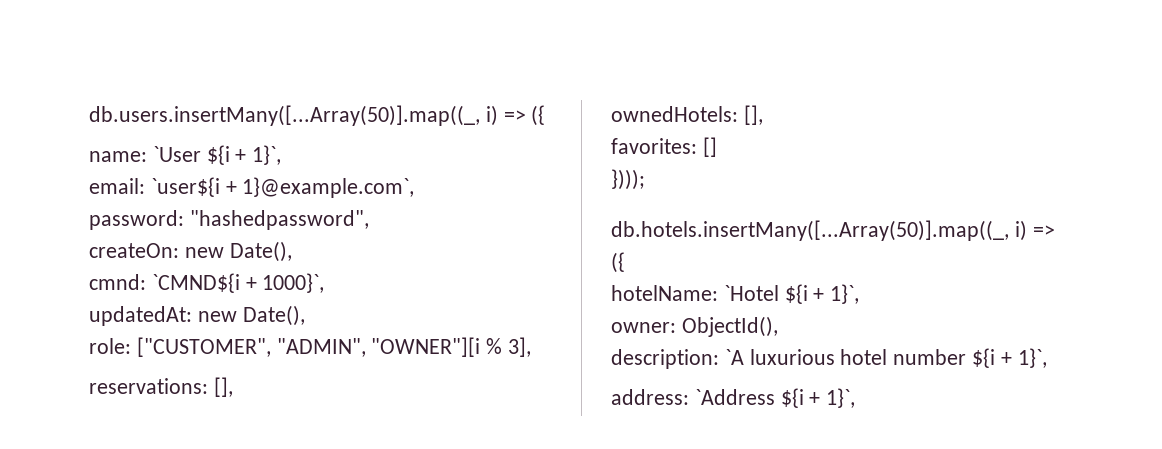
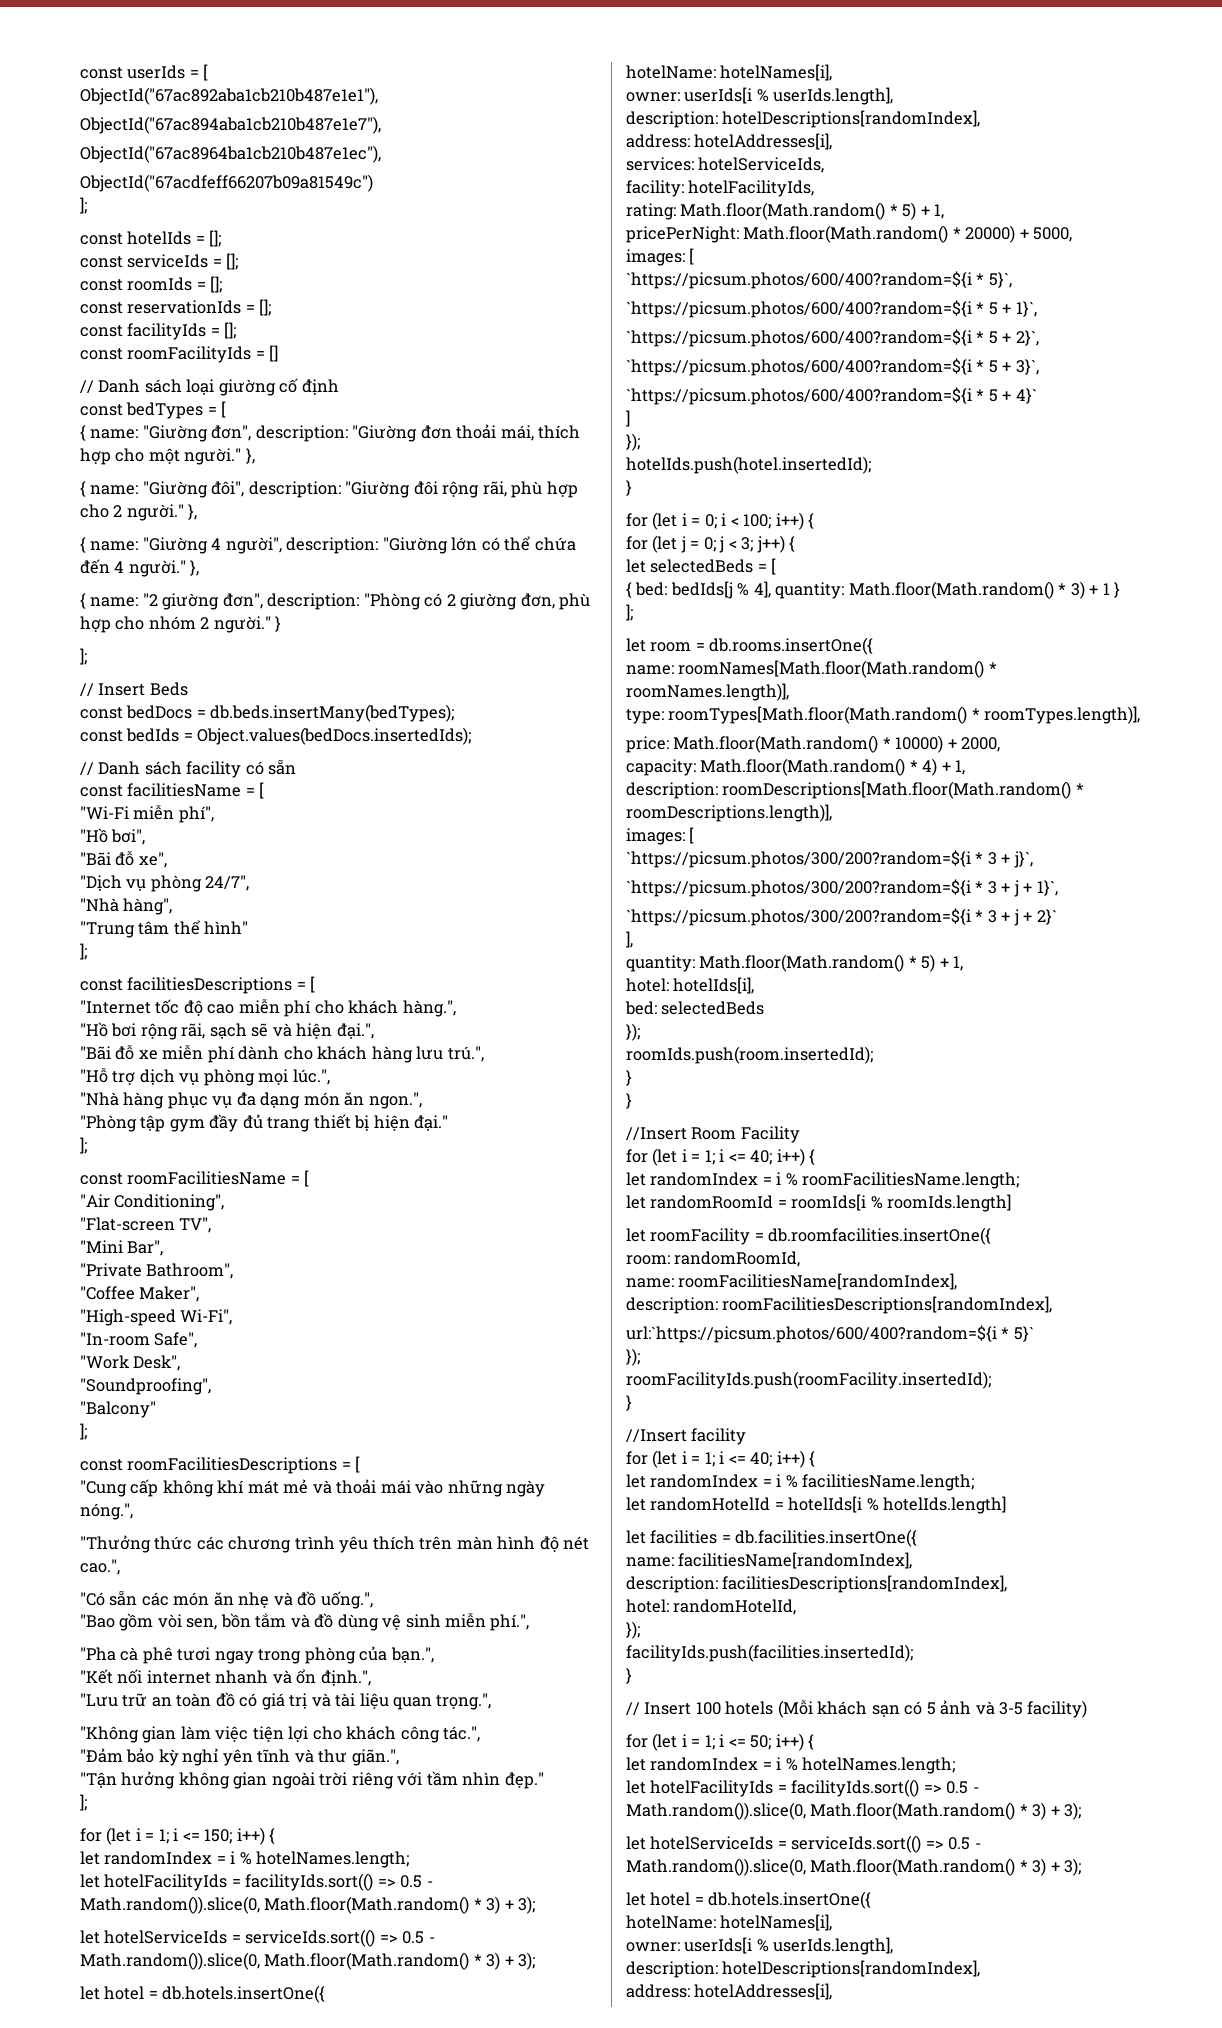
- db.users.insertMany([...Array(50)].map((_, i) => ({
- name: `User ${i + 1}`,
- email: `user${i + 1}@example.com`,
- password: "hashedpassword",
- createOn: new Date(),
- cmnd: `CMND${i + 1000}`,
- updatedAt: new Date(),
- role: ["CUSTOMER", "ADMIN", "OWNER"][i % 3],
- reservations: [],
- ownedHotels: [],
- favorites: []
- })));
- db.hotels.insertMany([...Array(50)].map((_, i) => ({
- hotelName: `Hotel ${i + 1}`,
- owner: ObjectId(),
- description: `A luxurious hotel number ${i + 1}`,
- address: `Address ${i + 1}`,
+ const userIds = [
+ ObjectId("67ac892aba1cb210b487e1e1"),
+ ObjectId("67ac894aba1cb210b487e1e7"),
+ ObjectId("67ac8964ba1cb210b487e1ec"),
+ ObjectId("67acdfeff66207b09a81549c")
+ ];
+ const hotelIds = [];
+ const serviceIds = [];
+ const roomIds = [];
+ const reservationIds = [];
+ const facilityIds = [];
+ const roomFacilityIds = []
+ // Danh sách loại giường cố định
+ const bedTypes = [
+ { name: "Giường đơn", description: "Giường đơn thoải mái, thích hợp cho một người." },
+ { name: "Giường đôi", description: "Giường đôi rộng rãi, phù hợp cho 2 người." },
+ { name: "Giường 4 người", description: "Giường lớn có thể chứa đến 4 người." },
+ { name: "2 giường đơn", description: "Phòng có 2 giường đơn, phù hợp cho nhóm 2 người." }
+ ];
+ // Insert Beds
+ const bedDocs = db.beds.insertMany(bedTypes);
+ const bedIds = Object.values(bedDocs.insertedIds);
+ // Danh sách facility có sẵn
+ const facilitiesName = [
+ "Wi-Fi miễn phí",
+ "Hồ bơi",
+ "Bãi đỗ xe",
+ "Dịch vụ phòng 24/7",
+ "Nhà hàng",
+ "Trung tâm thể hình"
+ ];
+ const facilitiesDescriptions = [
+ "Internet tốc độ cao miễn phí cho khách hàng.",
+ "Hồ bơi rộng rãi, sạch sẽ và hiện đại.",
+ "Bãi đỗ xe miễn phí dành cho khách hàng lưu trú.",
+ "Hỗ trợ dịch vụ phòng mọi lúc.",
+ "Nhà hàng phục vụ đa dạng món ăn ngon.",
+ "Phòng tập gym đầy đủ trang thiết bị hiện đại."
+ ];
+ const roomFacilitiesName = [
+ "Air Conditioning",
+ "Flat-screen TV",
+ "Mini Bar",
+ "Private Bathroom",
+ "Coffee Maker",
+ "High-speed Wi-Fi",
+ "In-room Safe",
+ "Work Desk",
+ "Soundproofing",
+ "Balcony"
+ ];
+ const roomFacilitiesDescriptions = [
+ "Cung cấp không khí mát mẻ và thoải mái vào những ngày nóng.",
+ "Thưởng thức các chương trình yêu thích trên màn hình độ nét cao.",
+ "Có sẵn các món ăn nhẹ và đồ uống.",
+ "Bao gồm vòi sen, bồn tắm và đồ dùng vệ sinh miễn phí.",
+ "Pha cà phê tươi ngay trong phòng của bạn.",
+ "Kết nối internet nhanh và ổn định.",
+ "Lưu trữ an toàn đồ có giá trị và tài liệu quan trọng.",
+ "Không gian làm việc tiện lợi cho khách công tác.",
+ "Đảm bảo kỳ nghỉ yên tĩnh và thư giãn.",
+ "Tận hưởng không gian ngoài trời riêng với tầm nhìn đẹp."
+ ];
+ for (let i = 1; i <= 150; i++) {
+ let randomIndex = i % hotelNames.length;
+ let hotelFacilityIds = facilityIds.sort(() => 0.5 - Math.random()).slice(0, Math.floor(Math.random() * 3) + 3);
+ let hotelServiceIds = serviceIds.sort(() => 0.5 - Math.random()).slice(0, Math.floor(Math.random() * 3) + 3);
+ let hotel = db.hotels.insertOne({
+ hotelName: hotelNames[i],
+ owner: userIds[i % userIds.length],
+ description: hotelDescriptions[randomIndex],
+ address: hotelAddresses[i],
+ services: hotelServiceIds,
+ facility: hotelFacilityIds,
+ rating: Math.floor(Math.random() * 5) + 1,
+ pricePerNight: Math.floor(Math.random() * 20000) + 5000,
+ images: [
+ `https://picsum.photos/600/400?random=${i * 5}`,
+ `https://picsum.photos/600/400?random=${i * 5 + 1}`,
+ `https://picsum.photos/600/400?random=${i * 5 + 2}`,
+ `https://picsum.photos/600/400?random=${i * 5 + 3}`,
+ `https://picsum.photos/600/400?random=${i * 5 + 4}`
+ ]
+ });
+ hotelIds.push(hotel.insertedId);
+ }
+ for (let i = 0; i < 100; i++) {
+ for (let j = 0; j < 3; j++) {
+ let selectedBeds = [
+ { bed: bedIds[j % 4], quantity: Math.floor(Math.random() * 3) + 1 }
+ ];
+ let room = db.rooms.insertOne({
+ name: roomNames[Math.floor(Math.random() * roomNames.length)],
+ type: roomTypes[Math.floor(Math.random() * roomTypes.length)],
+ price: Math.floor(Math.random() * 10000) + 2000,
+ capacity: Math.floor(Math.random() * 4) + 1,
+ description: roomDescriptions[Math.floor(Math.random() * roomDescriptions.length)],
+ images: [
+ `https://picsum.photos/300/200?random=${i * 3 + j}`,
+ `https://picsum.photos/300/200?random=${i * 3 + j + 1}`,
+ `https://picsum.photos/300/200?random=${i * 3 + j + 2}`
+ ],
+ quantity: Math.floor(Math.random() * 5) + 1,
+ hotel: hotelIds[i],
+ bed: selectedBeds
+ });
+ roomIds.push(room.insertedId);
+ }
+ }
+ //Insert Room Facility
+ for (let i = 1; i <= 40; i++) {
+ let randomIndex = i % roomFacilitiesName.length;
+ let randomRoomId = roomIds[i % roomIds.length]
+ let roomFacility = db.roomfacilities.insertOne({
+ room: randomRoomId,
+ name: roomFacilitiesName[randomIndex],
+ description: roomFacilitiesDescriptions[randomIndex],
+ url:`https://picsum.photos/600/400?random=${i * 5}`
+ });
+ roomFacilityIds.push(roomFacility.insertedId);
+ }
+ //Insert facility
+ for (let i = 1; i <= 40; i++) {
+ let randomIndex = i % facilitiesName.length;
+ let randomHotelId = hotelIds[i % hotelIds.length]
+ let facilities = db.facilities.insertOne({
+ name: facilitiesName[randomIndex],
+ description: facilitiesDescriptions[randomIndex],
+ hotel: randomHotelId,
+ });
+ facilityIds.push(facilities.insertedId);
+ }
+ // Insert 100 hotels (Mỗi khách sạn có 5 ảnh và 3-5 facility)
+ for (let i = 1; i <= 50; i++) {
+ let randomIndex = i % hotelNames.length;
+ let hotelFacilityIds = facilityIds.sort(() => 0.5 - Math.random()).slice(0, Math.floor(Math.random() * 3) + 3);
+ let hotelServiceIds = serviceIds.sort(() => 0.5 - Math.random()).slice(0, Math.floor(Math.random() * 3) + 3);
+ let hotel = db.hotels.insertOne({
+ hotelName: hotelNames[i],
+ owner: userIds[i % userIds.length],
+ description: hotelDescriptions[randomIndex],
+ address: hotelAddresses[i],

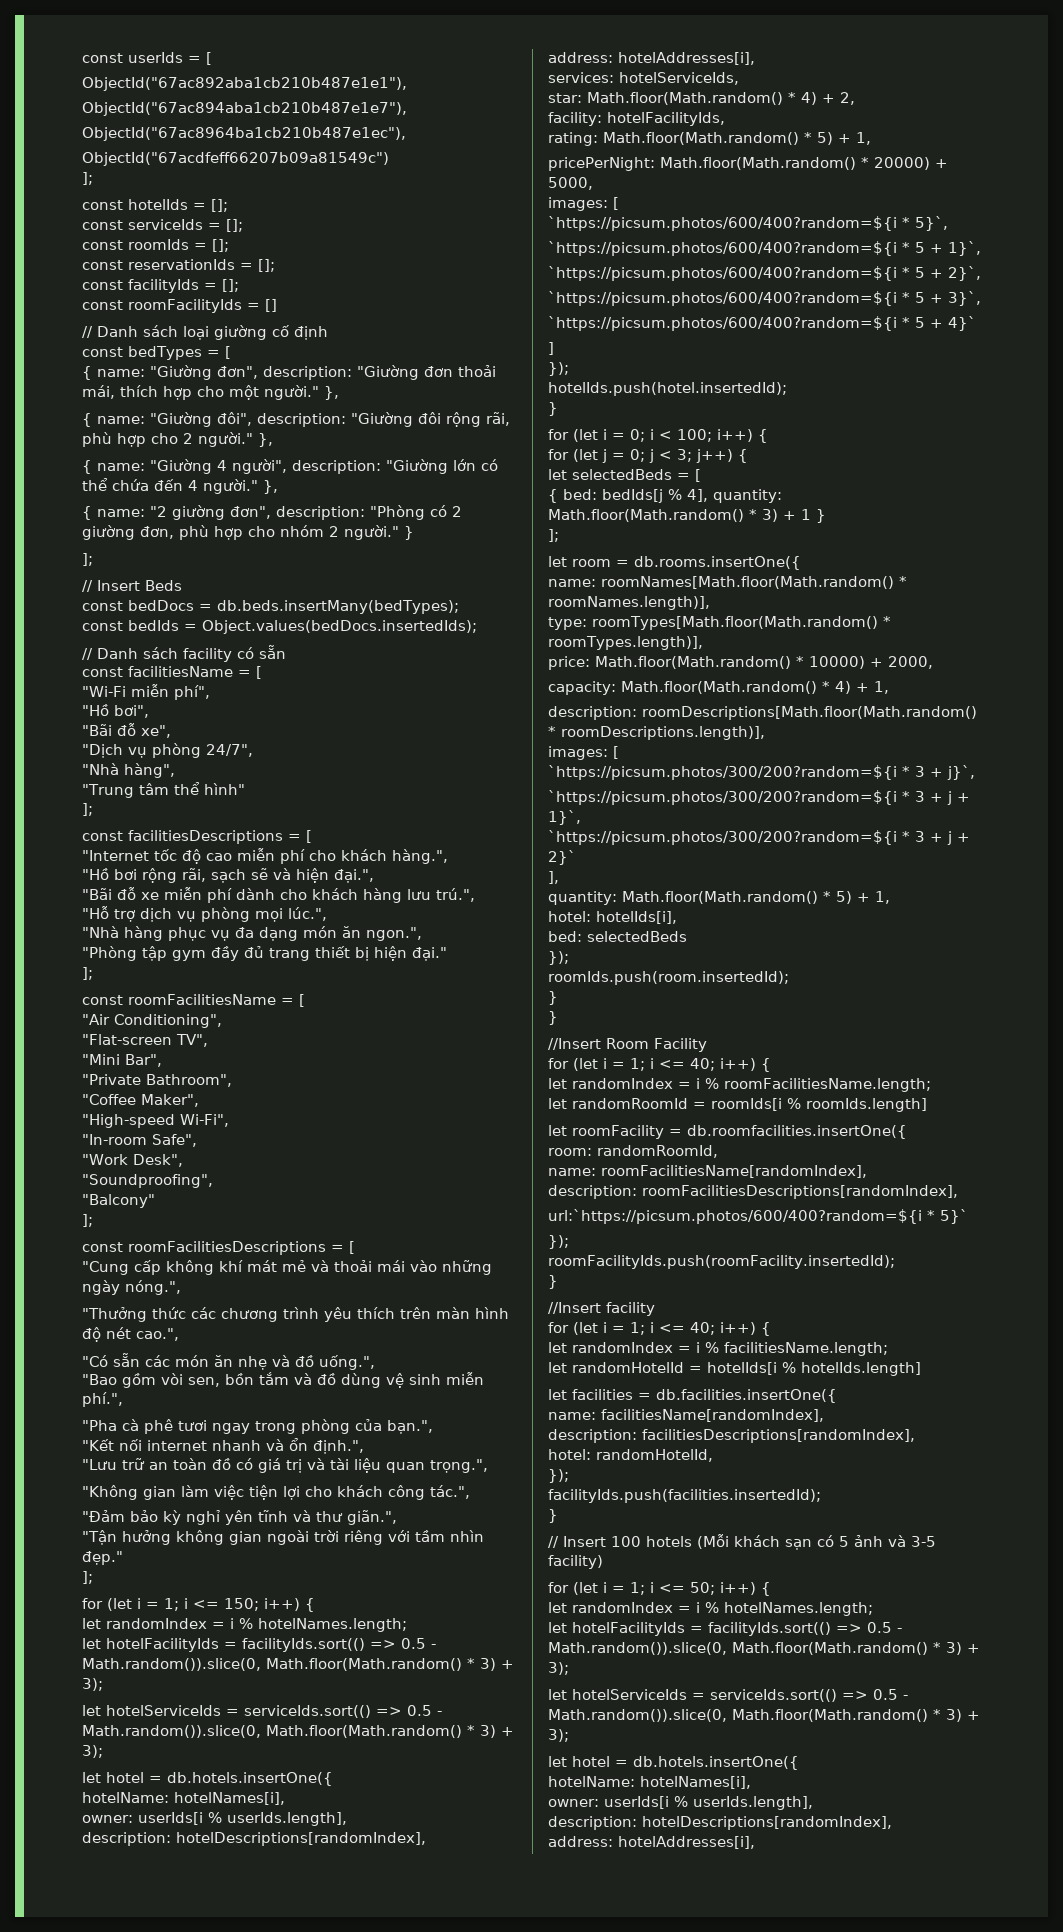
+ star: Math.floor(Math.random() * 4) + 2,

